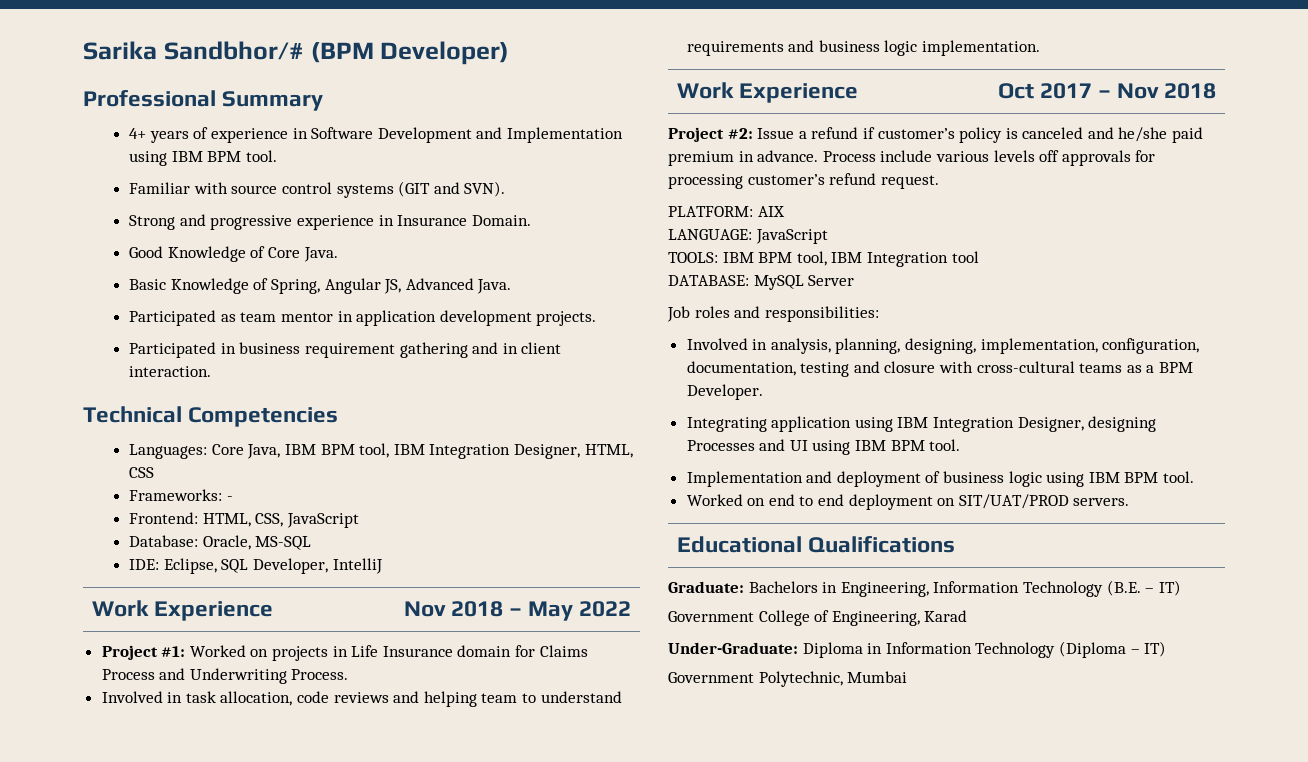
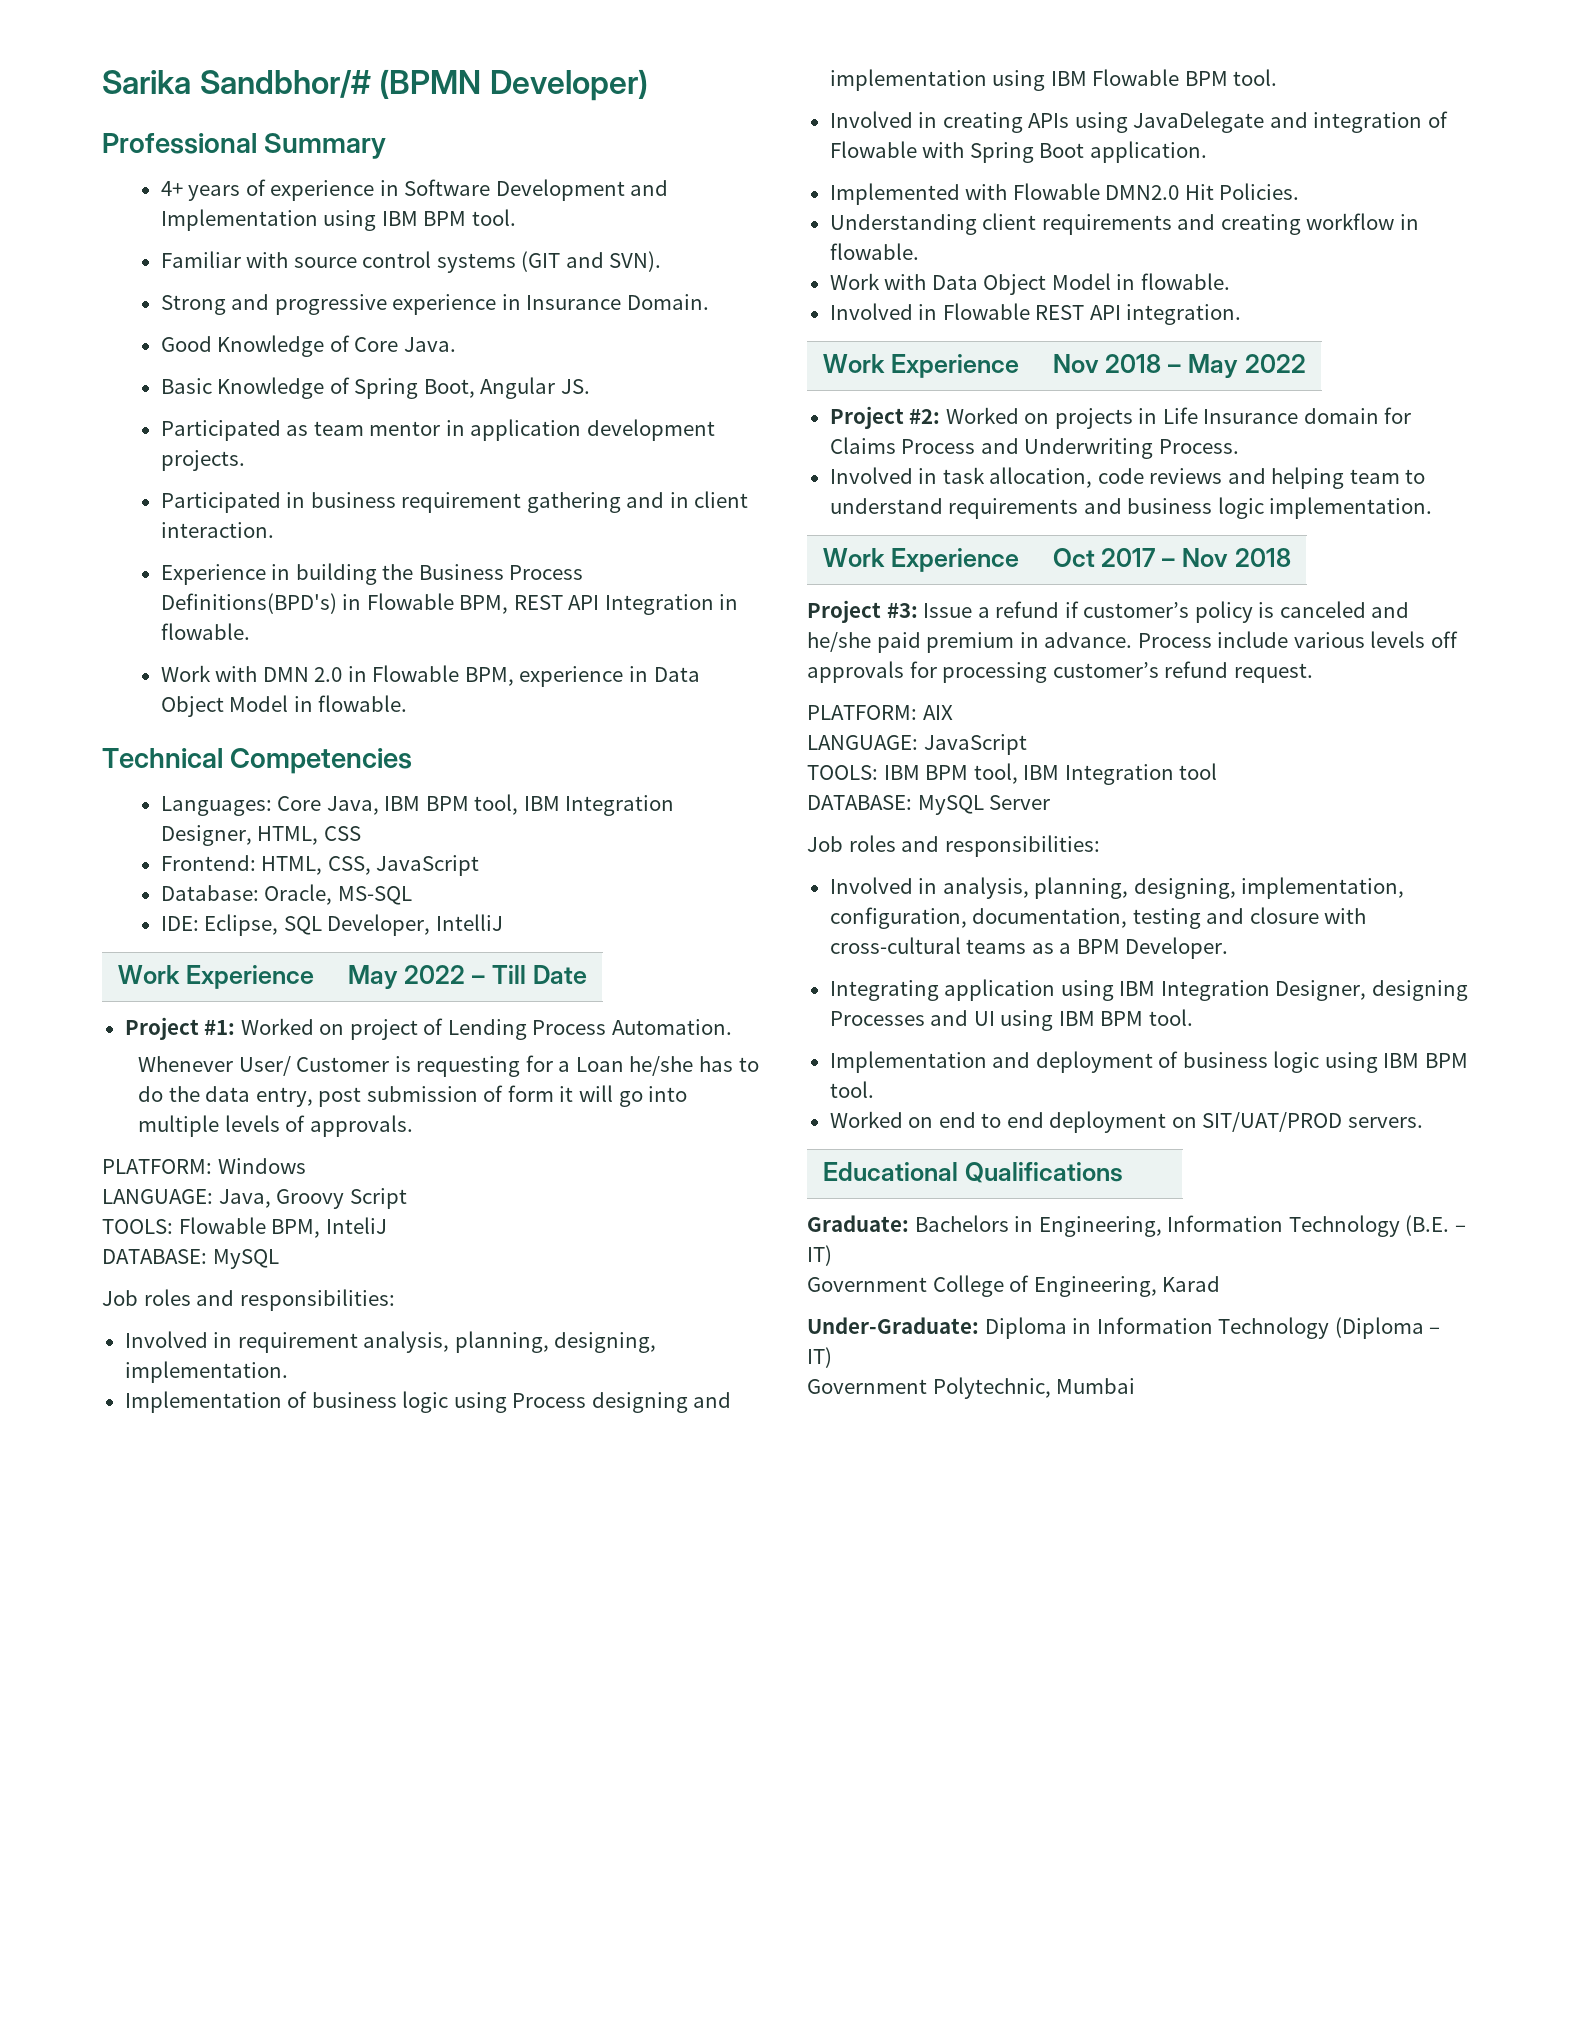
- Sarika Sandbhor/# (BPM Developer)
+ Sarika Sandbhor/# (BPMN Developer)
- Basic Knowledge of Spring, Angular JS, Advanced Java.
+ Basic Knowledge of Spring Boot, Angular JS.
+ Experience in building the Business Process Definitions(BPD's) in Flowable BPM, REST API Integration in flowable.
+ Work with DMN 2.0 in Flowable BPM, experience in Data Object Model in flowable.
- Frameworks: -
+ Work Experience | May 2022 – Till Date
+ Project #1: Worked on project of Lending Process Automation.
+ Whenever User/ Customer is requesting for a Loan he/she has to do the data entry, post submission of form it will go into multiple levels of approvals.
+ PLATFORM: Windows
+ LANGUAGE: Java, Groovy Script
+ TOOLS: Flowable BPM, InteliJ
+ DATABASE: MySQL
+ Job roles and responsibilities:
+ Involved in requirement analysis, planning, designing, implementation.
+ Implementation of business logic using Process designing and implementation using IBM Flowable BPM tool.
+ Involved in creating APIs using JavaDelegate and integration of Flowable with Spring Boot application.
+ Implemented with Flowable DMN2.0 Hit Policies.
+ Understanding client requirements and creating workflow in flowable.
+ Work with Data Object Model in flowable.
+ Involved in Flowable REST API integration.
- Project #1: Worked on projects in Life Insurance domain for Claims Process and Underwriting Process.
+ Project #2: Worked on projects in Life Insurance domain for Claims Process and Underwriting Process.
- Project #2: Issue a refund if customer’s policy is canceled and he/she paid premium in advance.
+ Project #3: Issue a refund if customer’s policy is canceled and he/she paid premium in advance.

